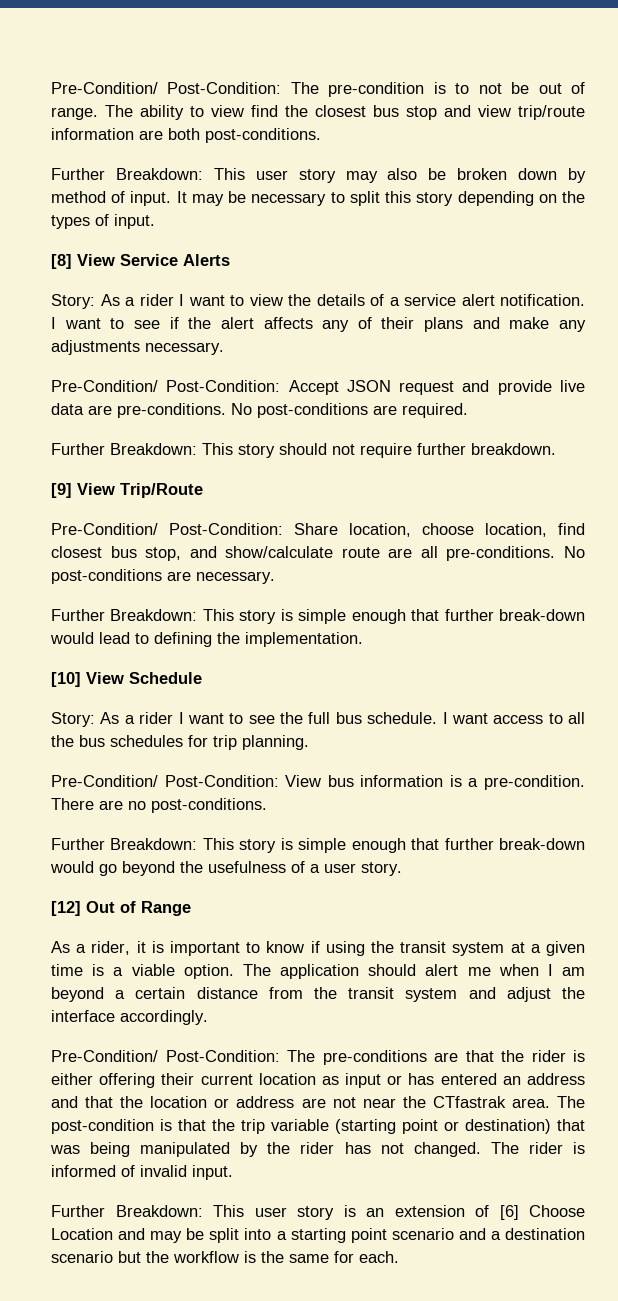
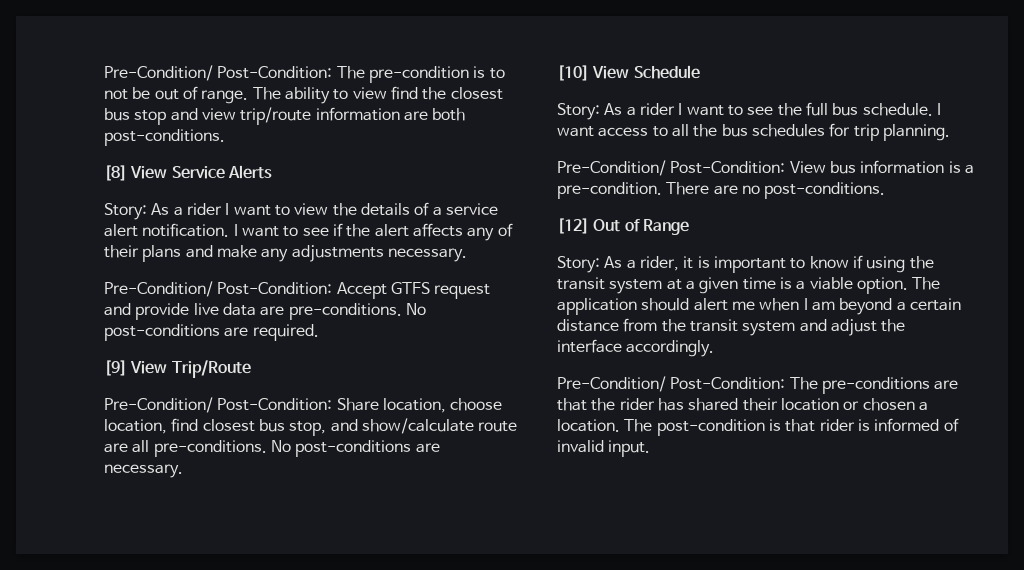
- Further Breakdown: This user story may also be broken down by method of input. It may be necessary to split this story depending on the types of input.
- Pre-Condition/ Post-Condition: Accept JSON request and provide live data are pre-conditions.
+ Pre-Condition/ Post-Condition: Accept GTFS request and provide live data are pre-conditions.
- Further Breakdown: This story should not require further breakdown.
- Further Breakdown: This story is simple enough that further break-down would lead to defining the implementation.
- Further Breakdown: This story is simple enough that further break-down would go beyond the usefulness of a user story.
- As a rider, it is important to know if using the transit system at a given time is a viable option.
+ Story: As a rider, it is important to know if using the transit system at a given time is a viable option.
- Pre-Condition/ Post-Condition: The pre-conditions are that the rider is either offering their current location as input or has entered an address and that the location or address are not near the CTfastrak area. The post-condition is that the trip variable (starting point or destination) that was being manipulated by the rider has not changed. The rider is informed of invalid input.
+ Pre-Condition/ Post-Condition: The pre-conditions are that the rider has shared their location or chosen a location. The post-condition is that rider is informed of invalid input.
- Further Breakdown: This user story is an extension of [6] Choose Location and may be split into a starting point scenario and a destination scenario but the workflow is the same for each.

